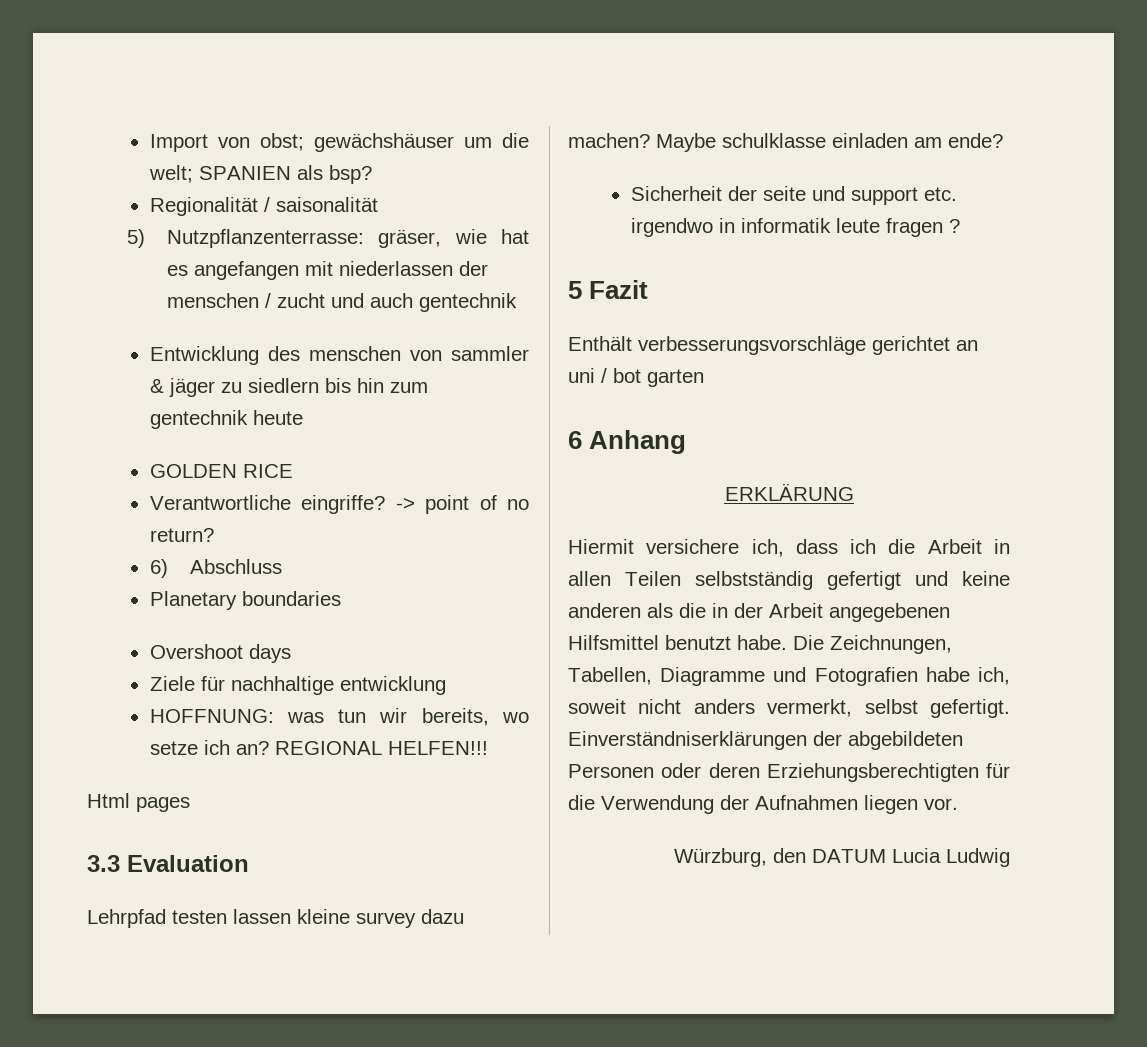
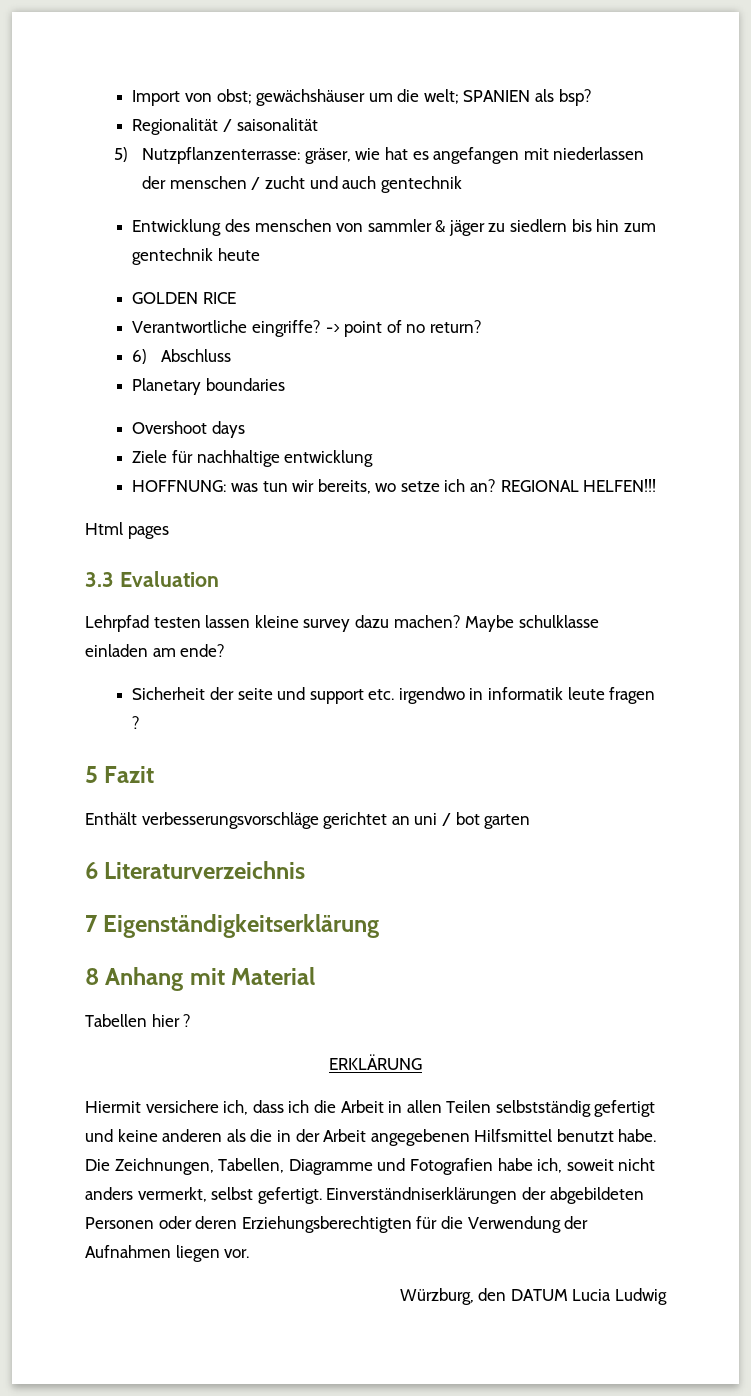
- 6 Anhang
+ 6 Literaturverzeichnis
+ 7 Eigenständigkeitserklärung
+ 8 Anhang mit Material
+ Tabellen hier ?

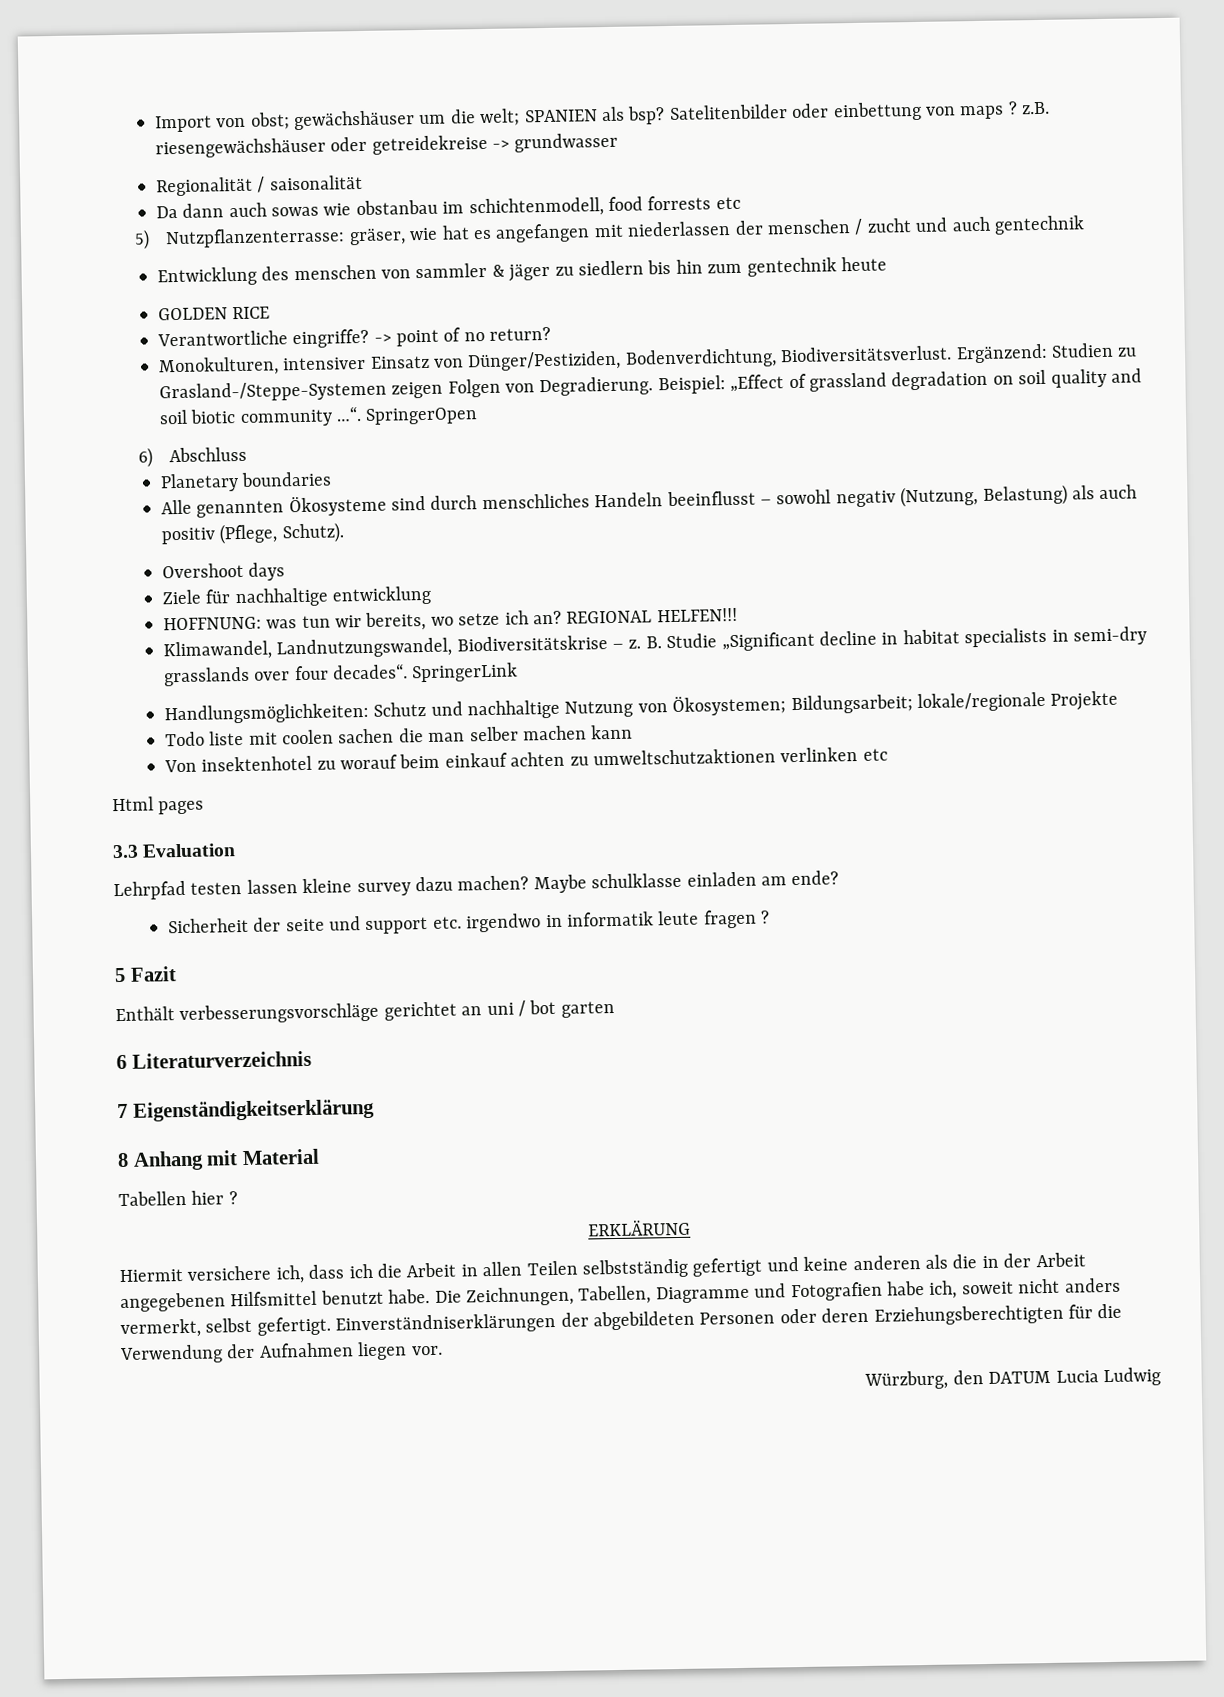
- Import von obst; gewächshäuser um die welt; SPANIEN als bsp?
+ Import von obst; gewächshäuser um die welt; SPANIEN als bsp? Satelitenbilder oder einbettung von maps ? z.B. riesengewächshäuser oder getreidekreise -> grundwasser
  Regionalität / saisonalität
+ Da dann auch sowas wie obstanbau im schichtenmodell, food forrests etc
+ Monokulturen, intensiver Einsatz von Dünger/Pestiziden, Bodenverdichtung, Biodiversitätsverlust. Ergänzend: Studien zu Grasland-/Steppe-Systemen zeigen Folgen von Degradierung. Beispiel: „Effect of grassland degradation on soil quality and soil biotic community …“. SpringerOpen
  6) Abschluss
  Planetary boundaries
+ Alle genannten Ökosysteme sind durch menschliches Handeln beeinflusst – sowohl negativ (Nutzung, Belastung) als auch positiv (Pflege, Schutz).
+ Klimawandel, Landnutzungswandel, Biodiversitätskrise – z. B. Studie „Significant decline in habitat specialists in semi-dry grasslands over four decades“. SpringerLink
+ Handlungsmöglichkeiten: Schutz und nachhaltige Nutzung von Ökosystemen; Bildungsarbeit; lokale/regionale Projekte
+ Todo liste mit coolen sachen die man selber machen kann
+ Von insektenhotel zu worauf beim einkauf achten zu umweltschutzaktionen verlinken etc

